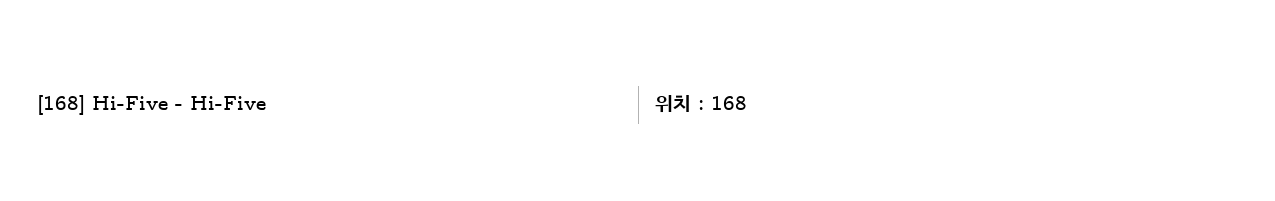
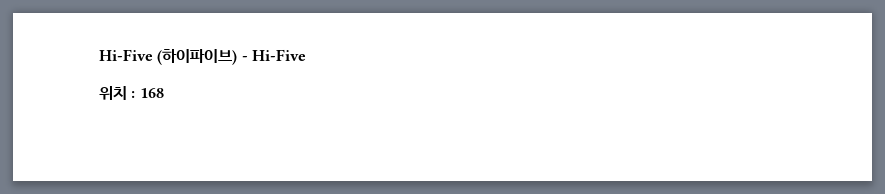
- [168] Hi-Five - Hi-Five
+ Hi-Five (하이파이브) - Hi-Five

